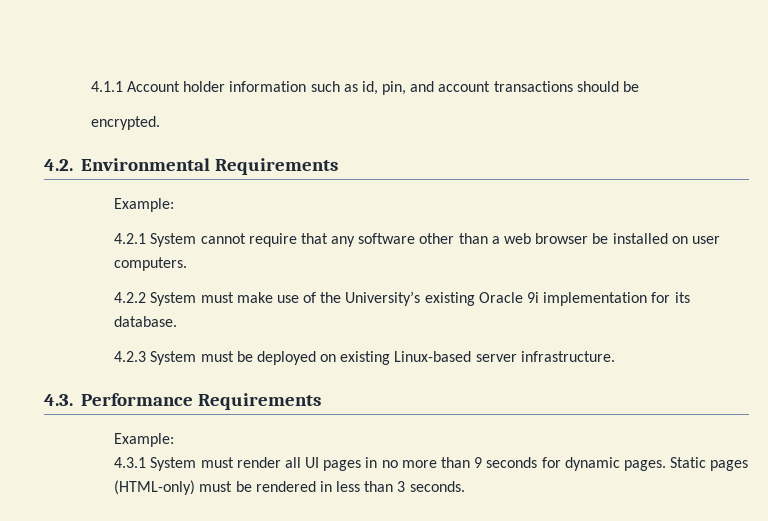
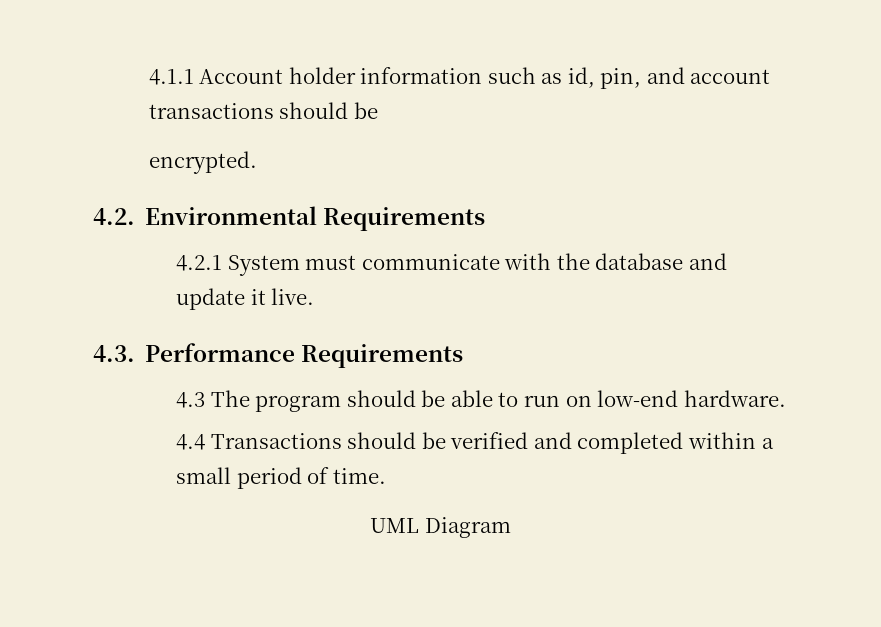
  4.2. Environmental Requirements
- Example:
- 4.2.1 System cannot require that any software other than a web browser be installed on user computers.
- 4.2.2 System must make use of the University’s existing Oracle 9i implementation for its database.
- 4.2.3 System must be deployed on existing Linux-based server infrastructure.
+ 4.2.1 System must communicate with the database and update it live.
  4.3. Performance Requirements
- Example:
- 4.3.1 System must render all UI pages in no more than 9 seconds for dynamic pages. Static pages (HTML-only) must be rendered in less than 3 seconds.
+ 4.3 The program should be able to run on low-end hardware.
+ 4.4 Transactions should be verified and completed within a small period of time.
+ UML Diagram

